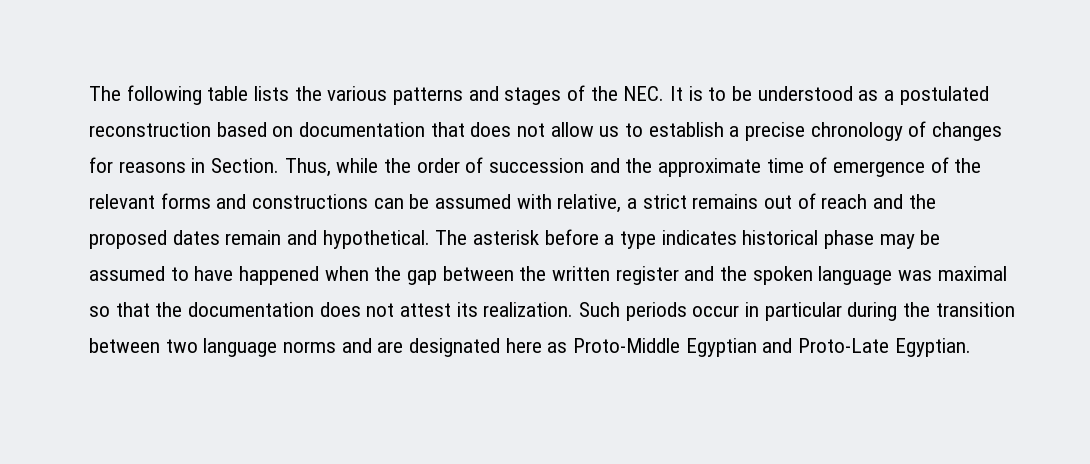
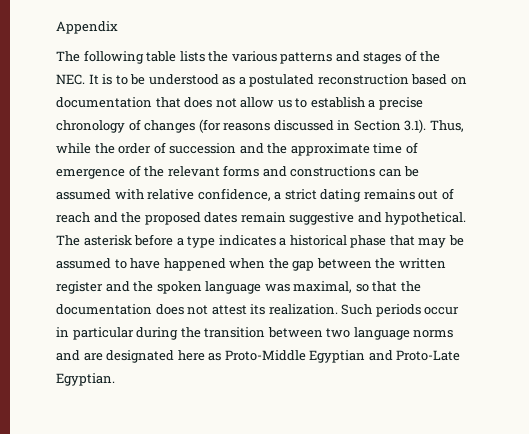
+ Appendix
- The following table lists the various patterns and stages of the NEC. It is to be understood as a postulated reconstruction based on documentation that does not allow us to establish a precise chronology of changes for reasons in Section. Thus, while the order of succession and the approximate time of emergence of the relevant forms and constructions can be assumed with relative, a strict remains out of reach and the proposed dates remain and hypothetical.
+ The following table lists the various patterns and stages of the NEC. It is to be understood as a postulated reconstruction based on documentation that does not allow us to establish a precise chronology of changes (for reasons discussed in Section 3.1). Thus, while the order of succession and the approximate time of emergence of the relevant forms and constructions can be assumed with relative confidence, a strict dating remains out of reach and the proposed dates remain suggestive and hypothetical.
- The asterisk before a type indicates historical phase may be assumed to have happened when the gap between the written register and the spoken language was maximal so that the documentation does not attest its realization.
+ The asterisk before a type indicates a historical phase that may be assumed to have happened when the gap between the written register and the spoken language was maximal, so that the documentation does not attest its realization.

